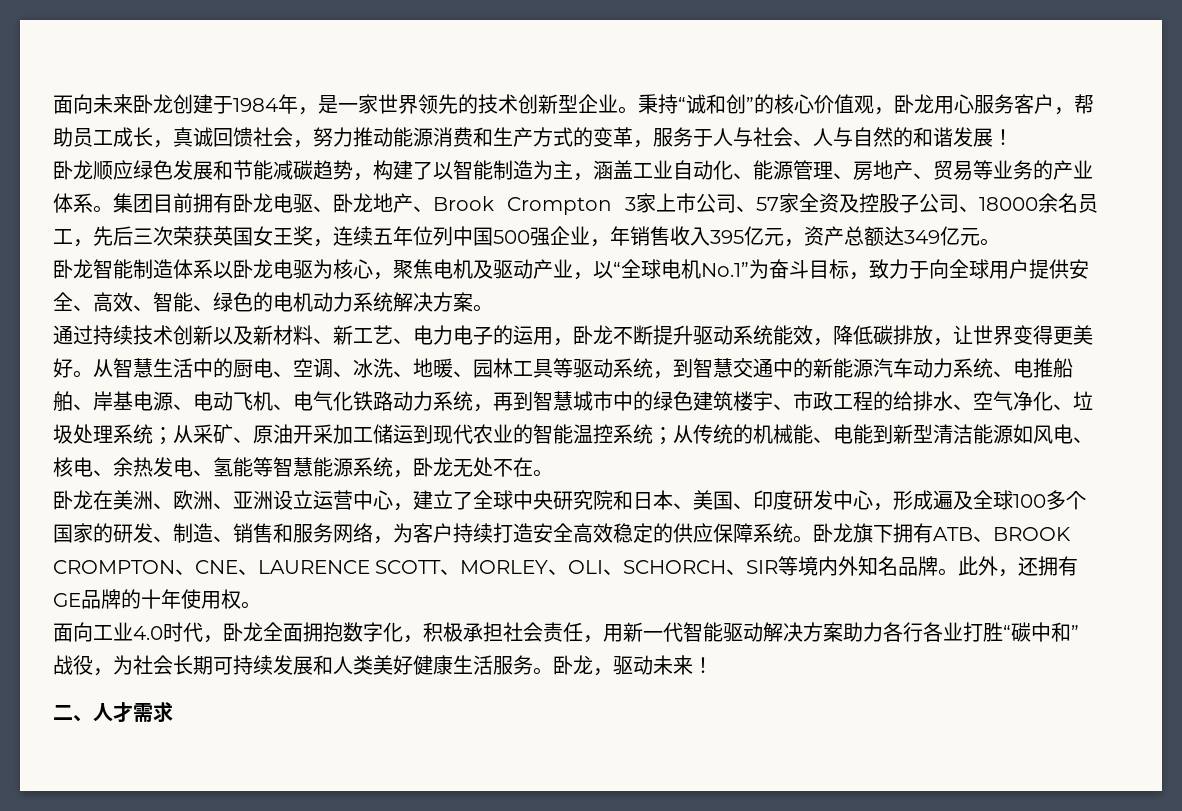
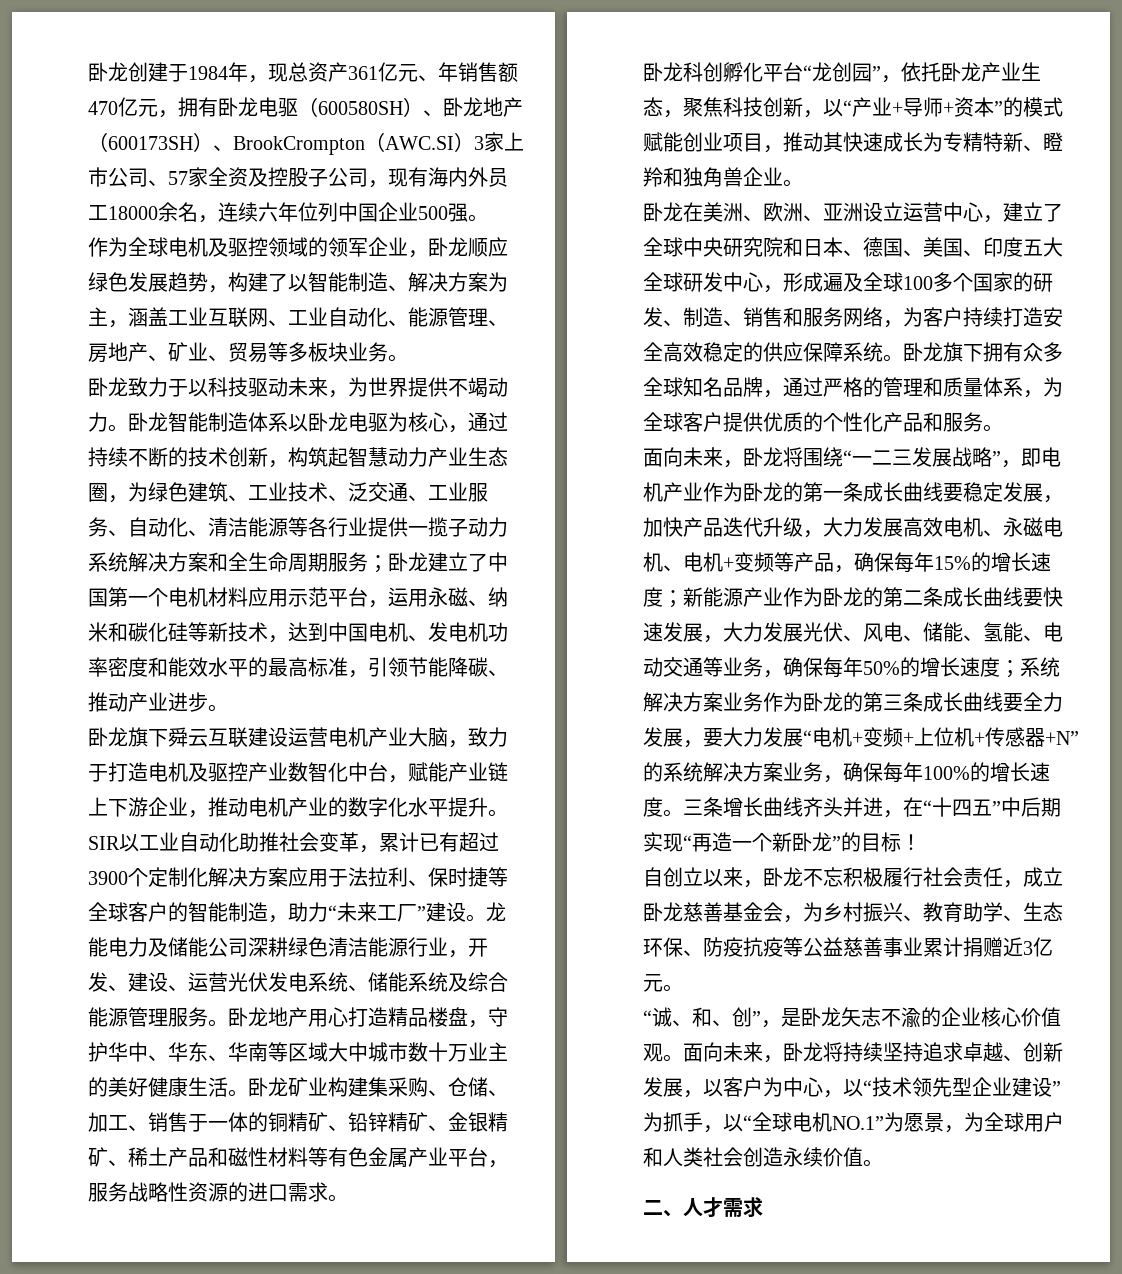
- 面向未来卧龙创建于1984年，是一家世界领先的技术创新型企业。秉持“诚和创”的核心价值观，卧龙用心服务客户，帮助员工成长，真诚回馈社会，努力推动能源消费和生产方式的变革，服务于人与社会、人与自然的和谐发展！
- 卧龙顺应绿色发展和节能减碳趋势，构建了以智能制造为主，涵盖工业自动化、能源管理、房地产、贸易等业务的产业体系。集团目前拥有卧龙电驱、卧龙地产、Brook Crompton 3家上市公司、57家全资及控股子公司、18000余名员工，先后三次荣获英国女王奖，连续五年位列中国500强企业，年销售收入395亿元，资产总额达349亿元。
- 卧龙智能制造体系以卧龙电驱为核心，聚焦电机及驱动产业，以“全球电机No.1”为奋斗目标，致力于向全球用户提供安全、高效、智能、绿色的电机动力系统解决方案。
- 通过持续技术创新以及新材料、新工艺、电力电子的运用，卧龙不断提升驱动系统能效，降低碳排放，让世界变得更美好。从智慧生活中的厨电、空调、冰洗、地暖、园林工具等驱动系统，到智慧交通中的新能源汽车动力系统、电推船舶、岸基电源、电动飞机、电气化铁路动力系统，再到智慧城市中的绿色建筑楼宇、市政工程的给排水、空气净化、垃圾处理系统；从采矿、原油开采加工储运到现代农业的智能温控系统；从传统的机械能、电能到新型清洁能源如风电、核电、余热发电、氢能等智慧能源系统，卧龙无处不在。
+ 卧龙创建于1984年，现总资产361亿元、年销售额470亿元，拥有卧龙电驱（600580SH）、卧龙地产（600173SH）、BrookCrompton（AWC.SI）3家上市公司、57家全资及控股子公司，现有海内外员工18000余名，连续六年位列中国企业500强。
+ 作为全球电机及驱控领域的领军企业，卧龙顺应绿色发展趋势，构建了以智能制造、解决方案为主，涵盖工业互联网、工业自动化、能源管理、房地产、矿业、贸易等多板块业务。
+ 卧龙致力于以科技驱动未来，为世界提供不竭动力。卧龙智能制造体系以卧龙电驱为核心，通过持续不断的技术创新，构筑起智慧动力产业生态圈，为绿色建筑、工业技术、泛交通、工业服务、自动化、清洁能源等各行业提供一揽子动力系统解决方案和全生命周期服务；卧龙建立了中国第一个电机材料应用示范平台，运用永磁、纳米和碳化硅等新技术，达到中国电机、发电机功率密度和能效水平的最高标准，引领节能降碳、推动产业进步。
+ 卧龙旗下舜云互联建设运营电机产业大脑，致力于打造电机及驱控产业数智化中台，赋能产业链上下游企业，推动电机产业的数字化水平提升。SIR以工业自动化助推社会变革，累计已有超过3900个定制化解决方案应用于法拉利、保时捷等全球客户的智能制造，助力“未来工厂”建设。龙能电力及储能公司深耕绿色清洁能源行业，开发、建设、运营光伏发电系统、储能系统及综合能源管理服务。卧龙地产用心打造精品楼盘，守护华中、华东、华南等区域大中城市数十万业主的美好健康生活。卧龙矿业构建集采购、仓储、加工、销售于一体的铜精矿、铅锌精矿、金银精矿、稀土产品和磁性材料等有色金属产业平台，服务战略性资源的进口需求。
+ 卧龙科创孵化平台“龙创园”，依托卧龙产业生态，聚焦科技创新，以“产业+导师+资本”的模式赋能创业项目，推动其快速成长为专精特新、瞪羚和独角兽企业。
- 卧龙在美洲、欧洲、亚洲设立运营中心，建立了全球中央研究院和日本、美国、印度研发中心，形成遍及全球100多个国家的研发、制造、销售和服务网络，为客户持续打造安全高效稳定的供应保障系统。
+ 卧龙在美洲、欧洲、亚洲设立运营中心，建立了全球中央研究院和日本、德国、美国、印度五大全球研发中心，形成遍及全球100多个国家的研发、制造、销售和服务网络，为客户持续打造安全高效稳定的供应保障系统。
- 卧龙旗下拥有ATB、BROOK CROMPTON、CNE、LAURENCE SCOTT、MORLEY、OLI、SCHORCH、SIR等境内外知名品牌。此外，还拥有GE品牌的十年使用权。
- 面向工业4.0时代，卧龙全面拥抱数字化，积极承担社会责任，用新一代智能驱动解决方案助力各行各业打胜“碳中和”战役，为社会长期可持续发展和人类美好健康生活服务。卧龙，驱动未来！
+ 卧龙旗下拥有众多全球知名品牌，通过严格的管理和质量体系，为全球客户提供优质的个性化产品和服务。
+ 面向未来，卧龙将围绕“一二三发展战略”，即电机产业作为卧龙的第一条成长曲线要稳定发展，加快产品迭代升级，大力发展高效电机、永磁电机、电机+变频等产品，确保每年15%的增长速度；新能源产业作为卧龙的第二条成长曲线要快速发展，大力发展光伏、风电、储能、氢能、电动交通等业务，确保每年50%的增长速度；系统解决方案业务作为卧龙的第三条成长曲线要全力发展，要大力发展“电机+变频+上位机+传感器+N”的系统解决方案业务，确保每年100%的增长速度。三条增长曲线齐头并进，在“十四五”中后期实现“再造一个新卧龙”的目标！
+ 自创立以来，卧龙不忘积极履行社会责任，成立卧龙慈善基金会，为乡村振兴、教育助学、生态环保、防疫抗疫等公益慈善事业累计捐赠近3亿元。
+ “诚、和、创”，是卧龙矢志不渝的企业核心价值观。面向未来，卧龙将持续坚持追求卓越、创新发展，以客户为中心，以“技术领先型企业建设”为抓手，以“全球电机NO.1”为愿景，为全球用户和人类社会创造永续价值。

